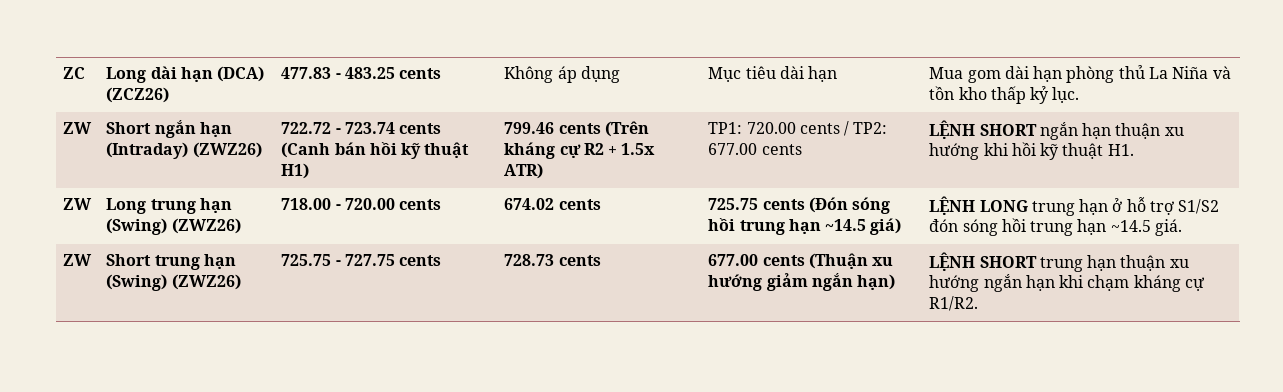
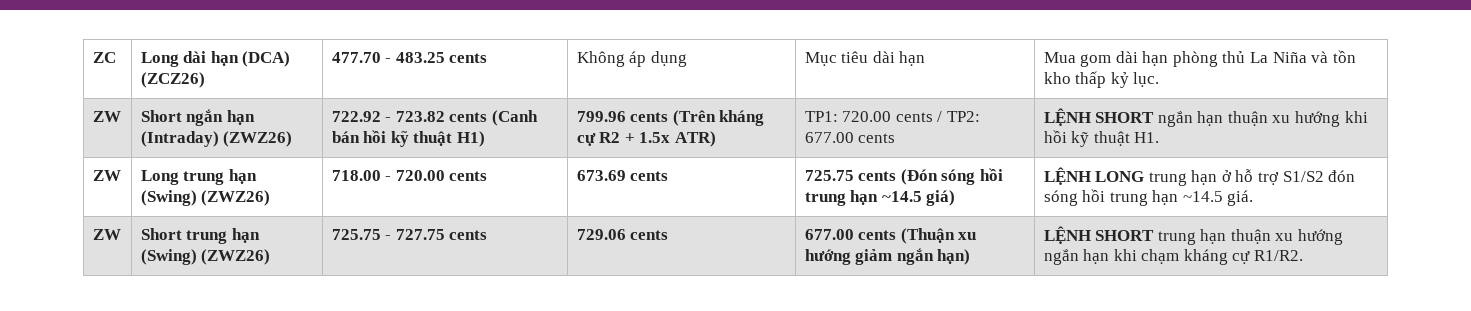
- ZC | Long dài hạn (DCA) (ZCZ26) | 477.83 - 483.25 cents | Không áp dụng | Mục tiêu dài hạn | Mua gom dài hạn phòng thủ La Niña và tồn kho thấp kỷ lục.
+ ZC | Long dài hạn (DCA) (ZCZ26) | 477.70 - 483.25 cents | Không áp dụng | Mục tiêu dài hạn | Mua gom dài hạn phòng thủ La Niña và tồn kho thấp kỷ lục.
- 722.72 - 723.74 cents (Canh bán hồi kỹ thuật H1)
+ 722.92 - 723.82 cents (Canh bán hồi kỹ thuật H1)
- 799.46 cents (Trên kháng cự R2 + 1.5x ATR)
+ 799.96 cents (Trên kháng cự R2 + 1.5x ATR)
- ZW | Long trung hạn (Swing) (ZWZ26) | 718.00 - 720.00 cents | 674.02 cents | 725.75 cents (Đón sóng hồi trung hạn ~14.5 giá) | LỆNH LONG trung hạn ở hỗ trợ S1/S2 đón sóng hồi trung hạn ~14.5 giá.
+ ZW | Long trung hạn (Swing) (ZWZ26) | 718.00 - 720.00 cents | 673.69 cents | 725.75 cents (Đón sóng hồi trung hạn ~14.5 giá) | LỆNH LONG trung hạn ở hỗ trợ S1/S2 đón sóng hồi trung hạn ~14.5 giá.
- ZW | Short trung hạn (Swing) (ZWZ26) | 725.75 - 727.75 cents | 728.73 cents | 677.00 cents (Thuận xu hướng giảm ngắn hạn) | LỆNH SHORT trung hạn thuận xu hướng ngắn hạn khi chạm kháng cự R1/R2.
+ ZW | Short trung hạn (Swing) (ZWZ26) | 725.75 - 727.75 cents | 729.06 cents | 677.00 cents (Thuận xu hướng giảm ngắn hạn) | LỆNH SHORT trung hạn thuận xu hướng ngắn hạn khi chạm kháng cự R1/R2.

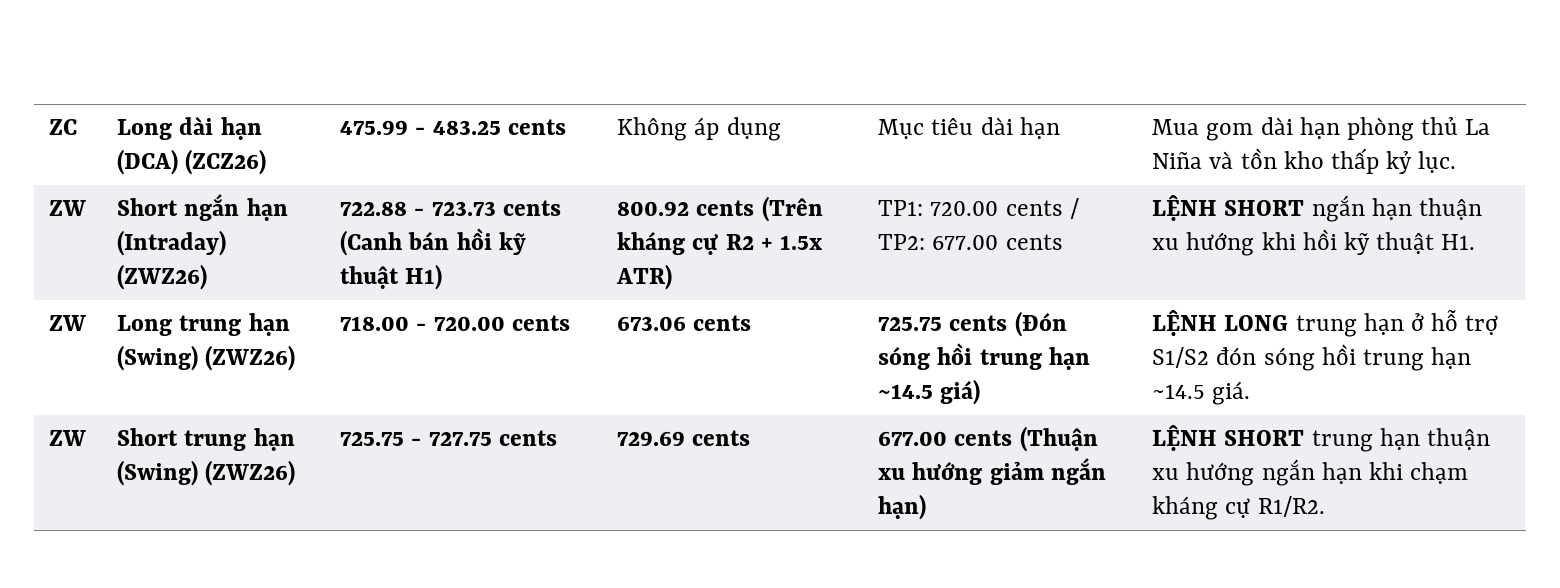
- ZC | Long dài hạn (DCA) (ZCZ26) | 477.70 - 483.25 cents | Không áp dụng | Mục tiêu dài hạn | Mua gom dài hạn phòng thủ La Niña và tồn kho thấp kỷ lục.
+ ZC | Long dài hạn (DCA) (ZCZ26) | 475.99 - 483.25 cents | Không áp dụng | Mục tiêu dài hạn | Mua gom dài hạn phòng thủ La Niña và tồn kho thấp kỷ lục.
- 722.92 - 723.82 cents (Canh bán hồi kỹ thuật H1)
+ 722.88 - 723.73 cents (Canh bán hồi kỹ thuật H1)
- 799.96 cents (Trên kháng cự R2 + 1.5x ATR)
+ 800.92 cents (Trên kháng cự R2 + 1.5x ATR)
- ZW | Long trung hạn (Swing) (ZWZ26) | 718.00 - 720.00 cents | 673.69 cents | 725.75 cents (Đón sóng hồi trung hạn ~14.5 giá) | LỆNH LONG trung hạn ở hỗ trợ S1/S2 đón sóng hồi trung hạn ~14.5 giá.
+ ZW | Long trung hạn (Swing) (ZWZ26) | 718.00 - 720.00 cents | 673.06 cents | 725.75 cents (Đón sóng hồi trung hạn ~14.5 giá) | LỆNH LONG trung hạn ở hỗ trợ S1/S2 đón sóng hồi trung hạn ~14.5 giá.
- ZW | Short trung hạn (Swing) (ZWZ26) | 725.75 - 727.75 cents | 729.06 cents | 677.00 cents (Thuận xu hướng giảm ngắn hạn) | LỆNH SHORT trung hạn thuận xu hướng ngắn hạn khi chạm kháng cự R1/R2.
+ ZW | Short trung hạn (Swing) (ZWZ26) | 725.75 - 727.75 cents | 729.69 cents | 677.00 cents (Thuận xu hướng giảm ngắn hạn) | LỆNH SHORT trung hạn thuận xu hướng ngắn hạn khi chạm kháng cự R1/R2.

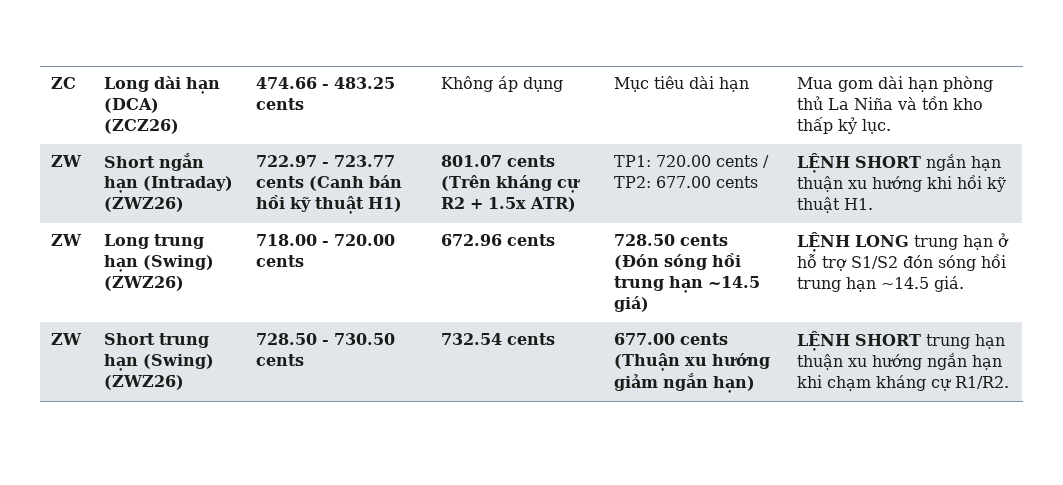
- ZC | Long dài hạn (DCA) (ZCZ26) | 475.99 - 483.25 cents | Không áp dụng | Mục tiêu dài hạn | Mua gom dài hạn phòng thủ La Niña và tồn kho thấp kỷ lục.
+ ZC | Long dài hạn (DCA) (ZCZ26) | 474.66 - 483.25 cents | Không áp dụng | Mục tiêu dài hạn | Mua gom dài hạn phòng thủ La Niña và tồn kho thấp kỷ lục.
- 722.88 - 723.73 cents (Canh bán hồi kỹ thuật H1)
+ 722.97 - 723.77 cents (Canh bán hồi kỹ thuật H1)
- 800.92 cents (Trên kháng cự R2 + 1.5x ATR)
+ 801.07 cents (Trên kháng cự R2 + 1.5x ATR)
- ZW | Long trung hạn (Swing) (ZWZ26) | 718.00 - 720.00 cents | 673.06 cents | 725.75 cents (Đón sóng hồi trung hạn ~14.5 giá) | LỆNH LONG trung hạn ở hỗ trợ S1/S2 đón sóng hồi trung hạn ~14.5 giá.
+ ZW | Long trung hạn (Swing) (ZWZ26) | 718.00 - 720.00 cents | 672.96 cents | 728.50 cents (Đón sóng hồi trung hạn ~14.5 giá) | LỆNH LONG trung hạn ở hỗ trợ S1/S2 đón sóng hồi trung hạn ~14.5 giá.
- ZW | Short trung hạn (Swing) (ZWZ26) | 725.75 - 727.75 cents | 729.69 cents | 677.00 cents (Thuận xu hướng giảm ngắn hạn) | LỆNH SHORT trung hạn thuận xu hướng ngắn hạn khi chạm kháng cự R1/R2.
+ ZW | Short trung hạn (Swing) (ZWZ26) | 728.50 - 730.50 cents | 732.54 cents | 677.00 cents (Thuận xu hướng giảm ngắn hạn) | LỆNH SHORT trung hạn thuận xu hướng ngắn hạn khi chạm kháng cự R1/R2.

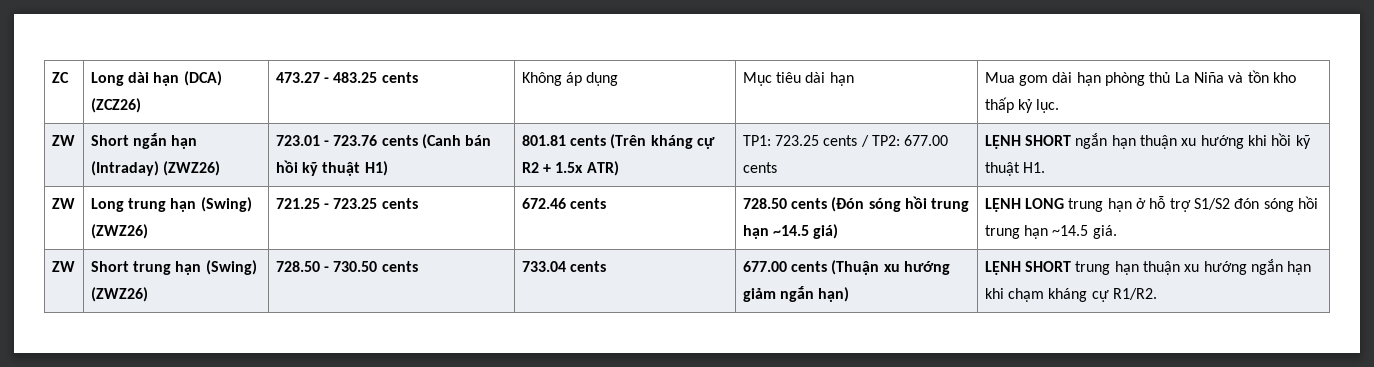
- ZC | Long dài hạn (DCA) (ZCZ26) | 474.66 - 483.25 cents | Không áp dụng | Mục tiêu dài hạn | Mua gom dài hạn phòng thủ La Niña và tồn kho thấp kỷ lục.
+ ZC | Long dài hạn (DCA) (ZCZ26) | 473.27 - 483.25 cents | Không áp dụng | Mục tiêu dài hạn | Mua gom dài hạn phòng thủ La Niña và tồn kho thấp kỷ lục.
- 722.97 - 723.77 cents (Canh bán hồi kỹ thuật H1)
+ 723.01 - 723.76 cents (Canh bán hồi kỹ thuật H1)
- 801.07 cents (Trên kháng cự R2 + 1.5x ATR)
+ 801.81 cents (Trên kháng cự R2 + 1.5x ATR)
- TP1: 720.00 cents / TP2: 677.00 cents
+ TP1: 723.25 cents / TP2: 677.00 cents
- ZW | Long trung hạn (Swing) (ZWZ26) | 718.00 - 720.00 cents | 672.96 cents | 728.50 cents (Đón sóng hồi trung hạn ~14.5 giá) | LỆNH LONG trung hạn ở hỗ trợ S1/S2 đón sóng hồi trung hạn ~14.5 giá.
+ ZW | Long trung hạn (Swing) (ZWZ26) | 721.25 - 723.25 cents | 672.46 cents | 728.50 cents (Đón sóng hồi trung hạn ~14.5 giá) | LỆNH LONG trung hạn ở hỗ trợ S1/S2 đón sóng hồi trung hạn ~14.5 giá.
- ZW | Short trung hạn (Swing) (ZWZ26) | 728.50 - 730.50 cents | 732.54 cents | 677.00 cents (Thuận xu hướng giảm ngắn hạn) | LỆNH SHORT trung hạn thuận xu hướng ngắn hạn khi chạm kháng cự R1/R2.
+ ZW | Short trung hạn (Swing) (ZWZ26) | 728.50 - 730.50 cents | 733.04 cents | 677.00 cents (Thuận xu hướng giảm ngắn hạn) | LỆNH SHORT trung hạn thuận xu hướng ngắn hạn khi chạm kháng cự R1/R2.

